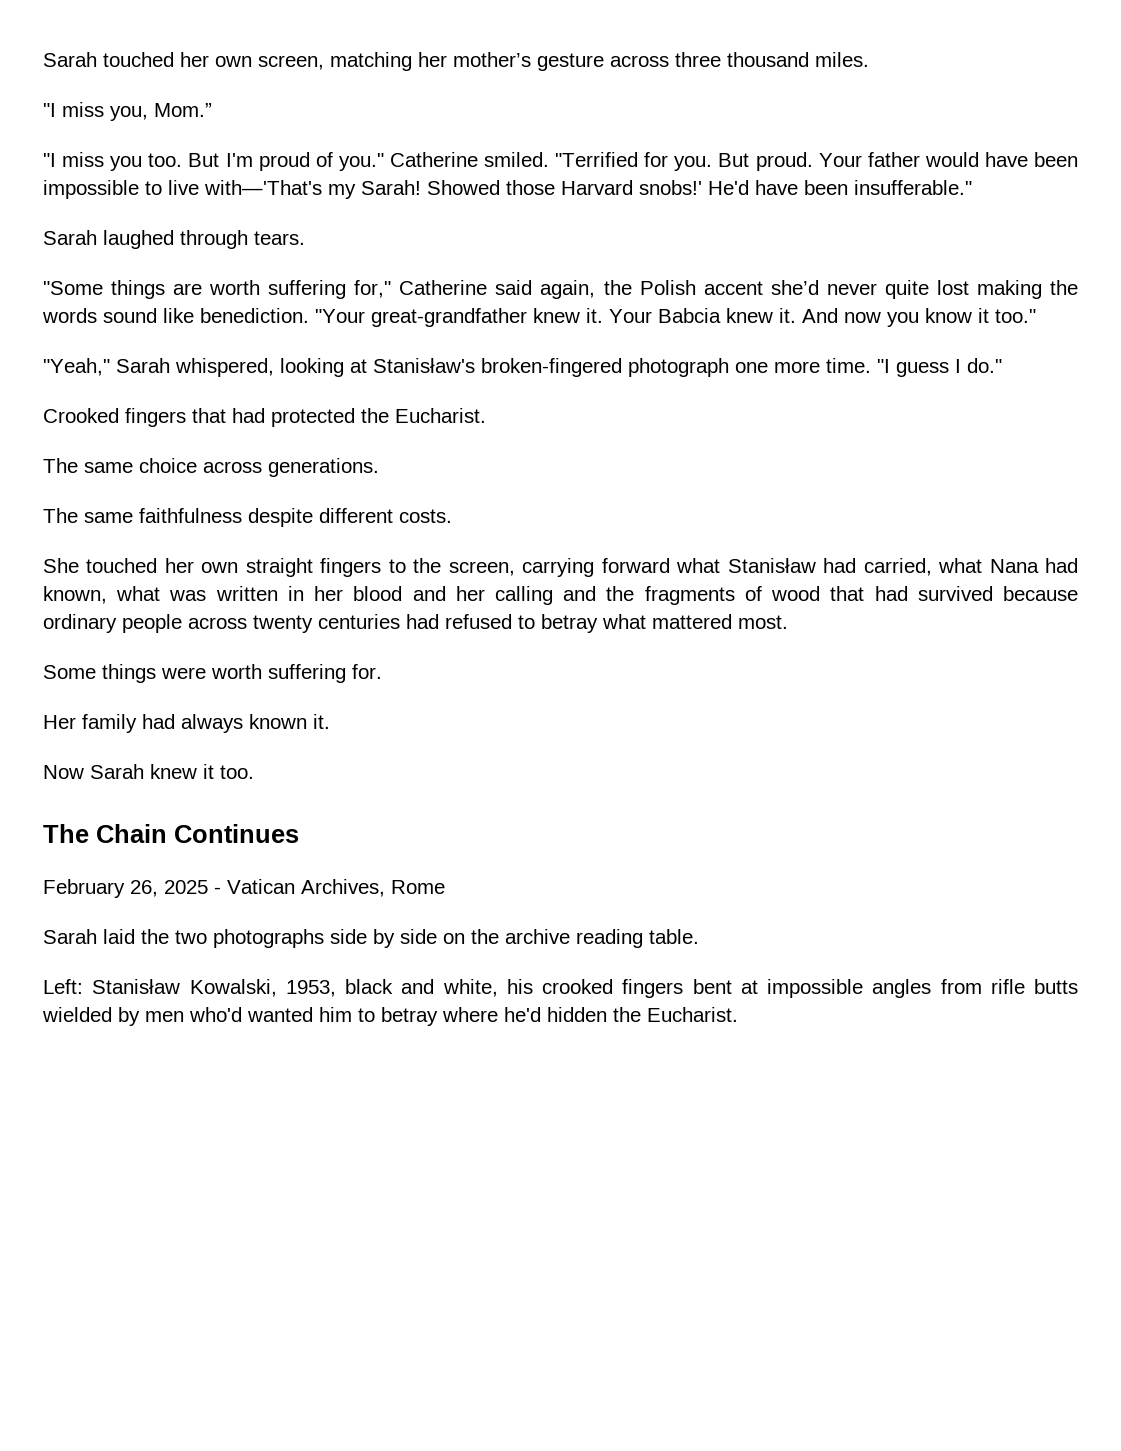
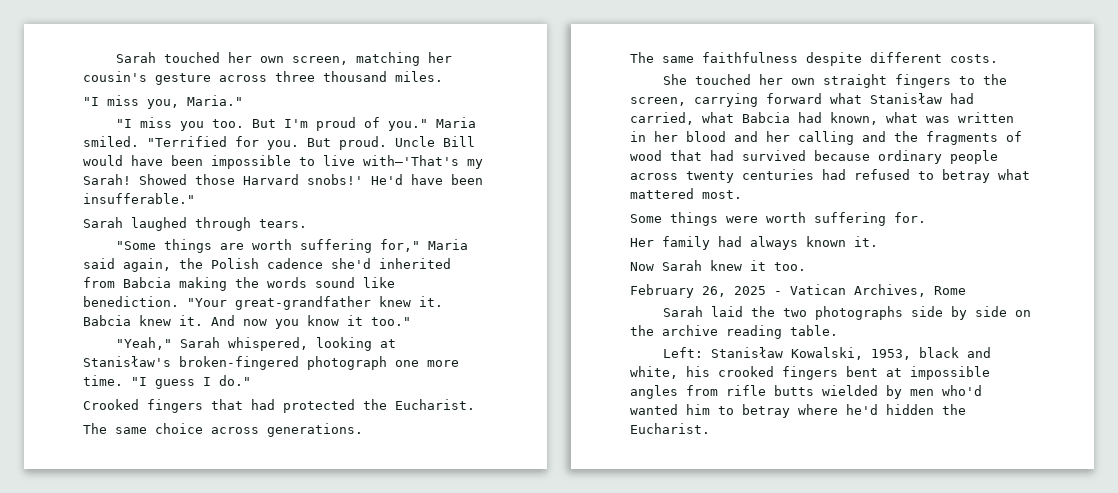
- Sarah touched her own screen, matching her mother’s gesture across three thousand miles.
+ Sarah touched her own screen, matching her cousin's gesture across three thousand miles.
- "I miss you, Mom.”
+ "I miss you, Maria."
- Catherine smiled.
+ Maria smiled.
- Your father would have been impossible to live with—'That's my Sarah!
+ Uncle Bill would have been impossible to live with—'That's my Sarah!
- "Some things are worth suffering for," Catherine said again, the Polish accent she’d never quite lost making the words sound like benediction.
+ "Some things are worth suffering for," Maria said again, the Polish cadence she'd inherited from Babcia making the words sound like benediction.
- Your Babcia knew it.
+ Babcia knew it.
- She touched her own straight fingers to the screen, carrying forward what Stanisław had carried, what Nana had known, what was written in her blood and her calling and the fragments of wood that had survived because ordinary people across twenty centuries had refused to betray what mattered most.
+ She touched her own straight fingers to the screen, carrying forward what Stanisław had carried, what Babcia had known, what was written in her blood and her calling and the fragments of wood that had survived because ordinary people across twenty centuries had refused to betray what mattered most.
- The Chain Continues

